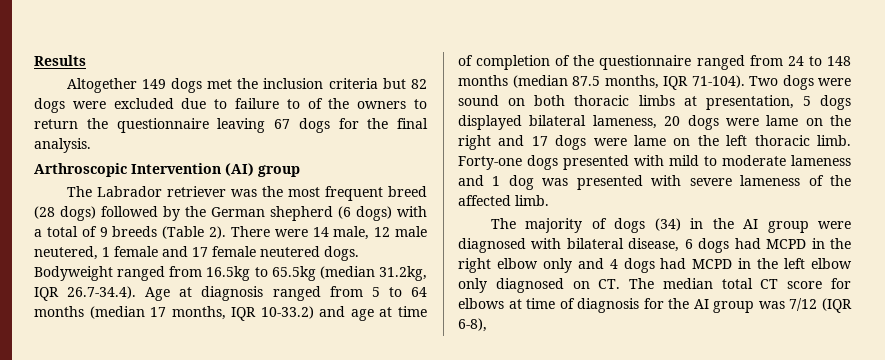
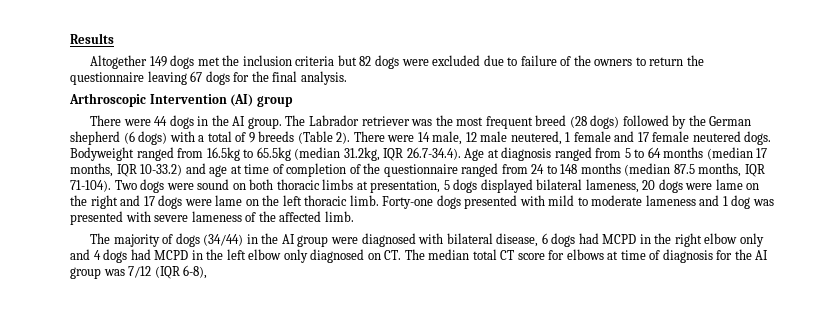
- Altogether 149 dogs met the inclusion criteria but 82 dogs were excluded due to failure to of the owners to return the questionnaire leaving 67 dogs for the final analysis.
+ Altogether 149 dogs met the inclusion criteria but 82 dogs were excluded due to failure of the owners to return the questionnaire leaving 67 dogs for the final analysis.
+ There were 44 dogs in the AI group.
- The majority of dogs (34) in the AI group were diagnosed with bilateral disease, 6 dogs had MCPD in the right elbow only and 4 dogs had MCPD in the left elbow only diagnosed on CT. The median total CT score for elbows at time of diagnosis for the AI group was 7/12 (IQR 6-8),
+ The majority of dogs (34/44) in the AI group were diagnosed with bilateral disease, 6 dogs had MCPD in the right elbow only and 4 dogs had MCPD in the left elbow only diagnosed on CT. The median total CT score for elbows at time of diagnosis for the AI group was 7/12 (IQR 6-8),

